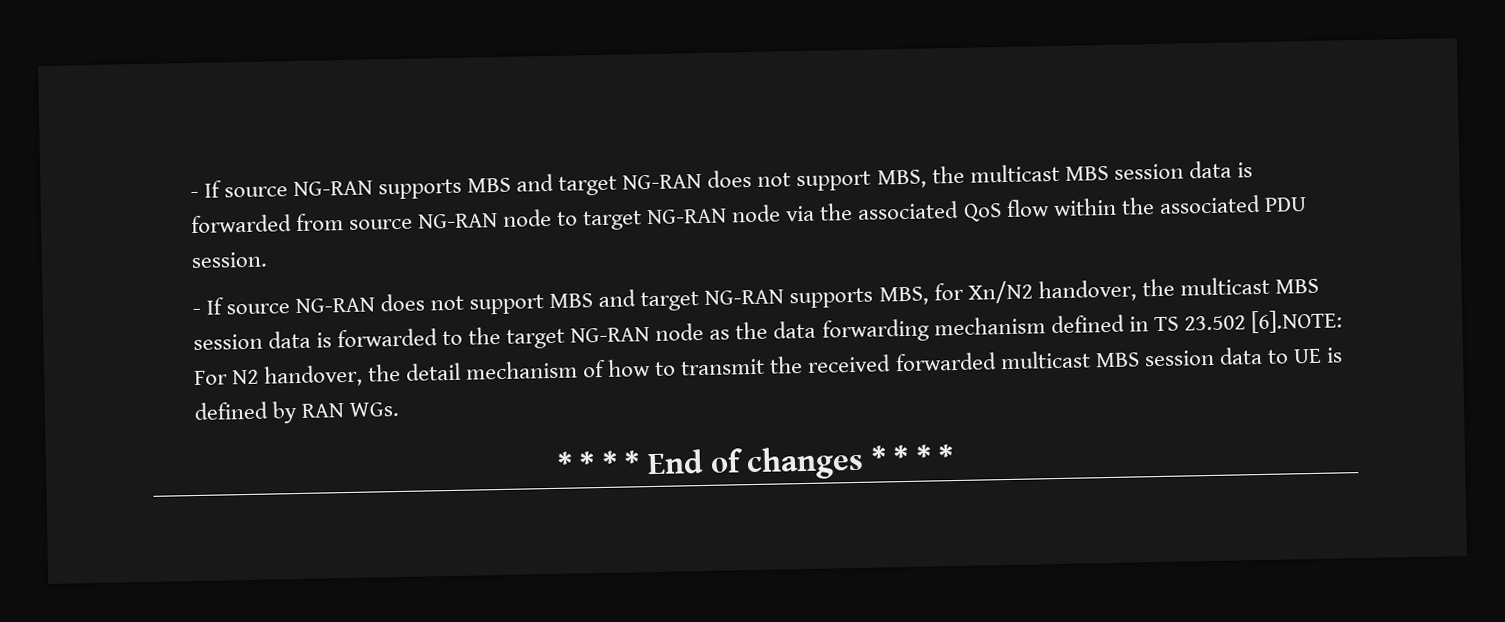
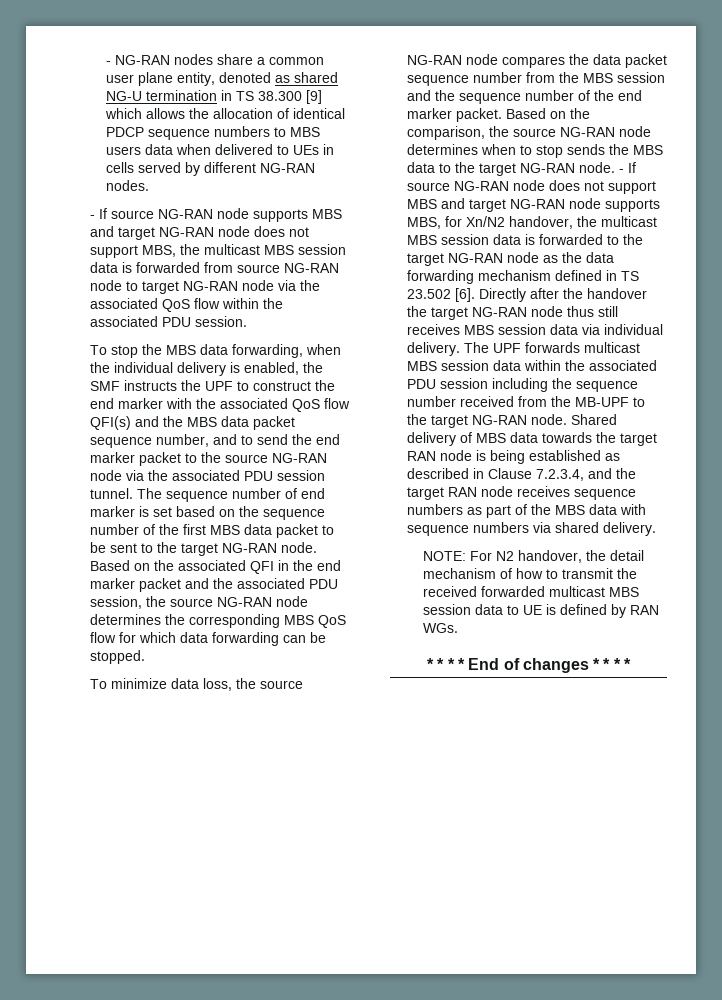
- - If source NG-RAN supports MBS and target NG-RAN does not support MBS, the multicast MBS session data is forwarded from source NG-RAN node to target NG-RAN node via the associated QoS flow within the associated PDU session.
+ - NG-RAN nodes share a common user plane entity, denoted as shared NG-U termination in TS 38.300 [9] which allows the allocation of identical PDCP sequence numbers to MBS users data when delivered to UEs in cells served by different NG-RAN nodes.
+ - If source NG-RAN node supports MBS and target NG-RAN node does not support MBS, the multicast MBS session data is forwarded from source NG-RAN node to target NG-RAN node via the associated QoS flow within the associated PDU session.
- - If source NG-RAN does not support MBS and target NG-RAN supports MBS, for Xn/N2 handover, the multicast MBS session data is forwarded to the target NG-RAN node as the data forwarding mechanism defined in TS 23.502 [6].NOTE: For N2 handover, the detail mechanism of how to transmit the received forwarded multicast MBS session data to UE is defined by RAN WGs.
+ To stop the MBS data forwarding, when the individual delivery is enabled, the SMF instructs the UPF to construct the end marker with the associated QoS flow QFI(s) and the MBS data packet sequence number, and to send the end marker packet to the source NG-RAN node via the associated PDU session tunnel. The sequence number of end marker is set based on the sequence number of the first MBS data packet to be sent to the target NG-RAN node. Based on the associated QFI in the end marker packet and the associated PDU session, the source NG-RAN node determines the corresponding MBS QoS flow for which data forwarding can be stopped.
+ To minimize data loss, the source NG-RAN node compares the data packet sequence number from the MBS session and the sequence number of the end marker packet. Based on the comparison, the source NG-RAN node determines when to stop sends the MBS data to the target NG-RAN node. - If source NG-RAN node does not support MBS and target NG-RAN node supports MBS, for Xn/N2 handover, the multicast MBS session data is forwarded to the target NG-RAN node as the data forwarding mechanism defined in TS 23.502 [6]. Directly after the handover the target NG-RAN node thus still receives MBS session data via individual delivery. The UPF forwards multicast MBS session data within the associated PDU session including the sequence number received from the MB-UPF to the target NG-RAN node. Shared delivery of MBS data towards the target RAN node is being established as described in Clause 7.2.3.4, and the target RAN node receives sequence numbers as part of the MBS data with sequence numbers via shared delivery.
+ NOTE: For N2 handover, the detail mechanism of how to transmit the received forwarded multicast MBS session data to UE is defined by RAN WGs.

